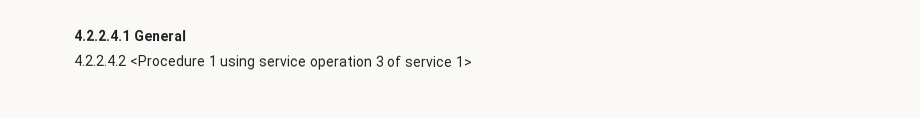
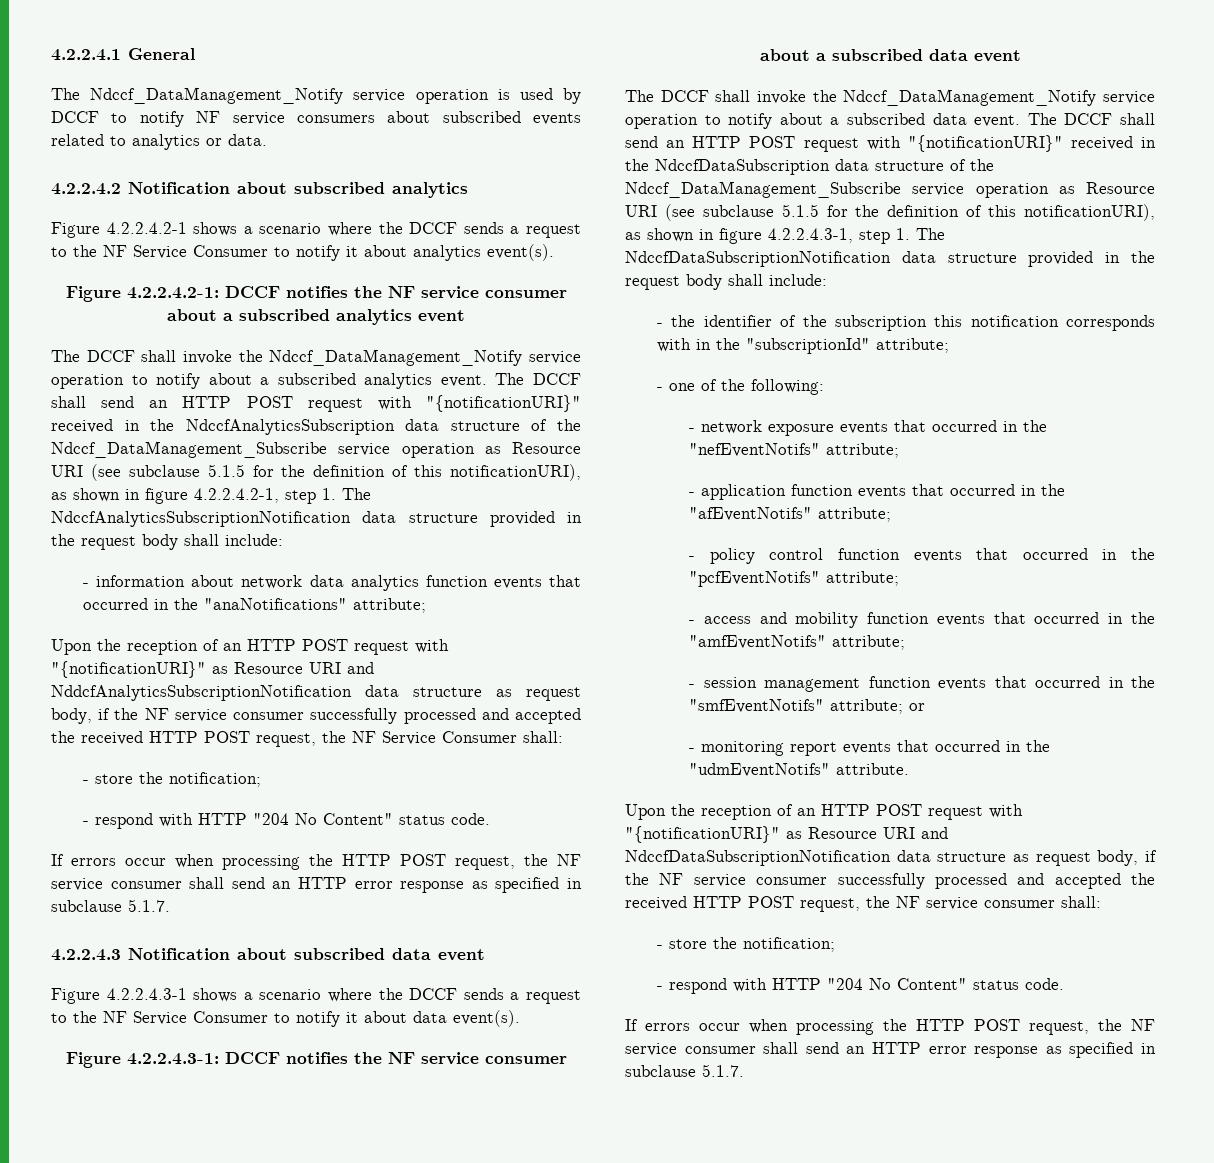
- 4.2.2.4.2 <Procedure 1 using service operation 3 of service 1>
+ The Ndccf_DataManagement_Notify service operation is used by DCCF to notify NF service consumers about subscribed events related to analytics or data.
+ 4.2.2.4.2 Notification about subscribed analytics
+ Figure 4.2.2.4.2-1 shows a scenario where the DCCF sends a request to the NF Service Consumer to notify it about analytics event(s).
+ Figure 4.2.2.4.2-1: DCCF notifies the NF service consumer about a subscribed analytics event
+ The DCCF shall invoke the Ndccf_DataManagement_Notify service operation to notify about a subscribed analytics event. The DCCF shall send an HTTP POST request with "{notificationURI}" received in the NdccfAnalyticsSubscription data structure of the Ndccf_DataManagement_Subscribe service operation as Resource URI (see subclause 5.1.5 for the definition of this notificationURI), as shown in figure 4.2.2.4.2-1, step 1. The NdccfAnalyticsSubscriptionNotification data structure provided in the request body shall include:
+ - information about network data analytics function events that occurred in the "anaNotifications" attribute;
+ Upon the reception of an HTTP POST request with "{notificationURI}" as Resource URI and NddcfAnalyticsSubscriptionNotification data structure as request body, if the NF service consumer successfully processed and accepted the received HTTP POST request, the NF Service Consumer shall:
+ - store the notification;
+ - respond with HTTP "204 No Content" status code.
+ If errors occur when processing the HTTP POST request, the NF service consumer shall send an HTTP error response as specified in subclause 5.1.7.
+ 4.2.2.4.3 Notification about subscribed data event
+ Figure 4.2.2.4.3-1 shows a scenario where the DCCF sends a request to the NF Service Consumer to notify it about data event(s).
+ Figure 4.2.2.4.3-1: DCCF notifies the NF service consumer about a subscribed data event
+ The DCCF shall invoke the Ndccf_DataManagement_Notify service operation to notify about a subscribed data event. The DCCF shall send an HTTP POST request with "{notificationURI}" received in the NdccfDataSubscription data structure of the Ndccf_DataManagement_Subscribe service operation as Resource URI (see subclause 5.1.5 for the definition of this notificationURI), as shown in figure 4.2.2.4.3-1, step 1. The NdccfDataSubscriptionNotification data structure provided in the request body shall include:
+ - the identifier of the subscription this notification corresponds with in the "subscriptionId" attribute;
+ - one of the following:
+ - network exposure events that occurred in the "nefEventNotifs" attribute;
+ - application function events that occurred in the "afEventNotifs" attribute;
+ - policy control function events that occurred in the "pcfEventNotifs" attribute;
+ - access and mobility function events that occurred in the "amfEventNotifs" attribute;
+ - session management function events that occurred in the "smfEventNotifs" attribute; or
+ - monitoring report events that occurred in the "udmEventNotifs" attribute.
+ Upon the reception of an HTTP POST request with "{notificationURI}" as Resource URI and NdccfDataSubscriptionNotification data structure as request body, if the NF service consumer successfully processed and accepted the received HTTP POST request, the NF service consumer shall:
+ - store the notification;
+ - respond with HTTP "204 No Content" status code.
+ If errors occur when processing the HTTP POST request, the NF service consumer shall send an HTTP error response as specified in subclause 5.1.7.

